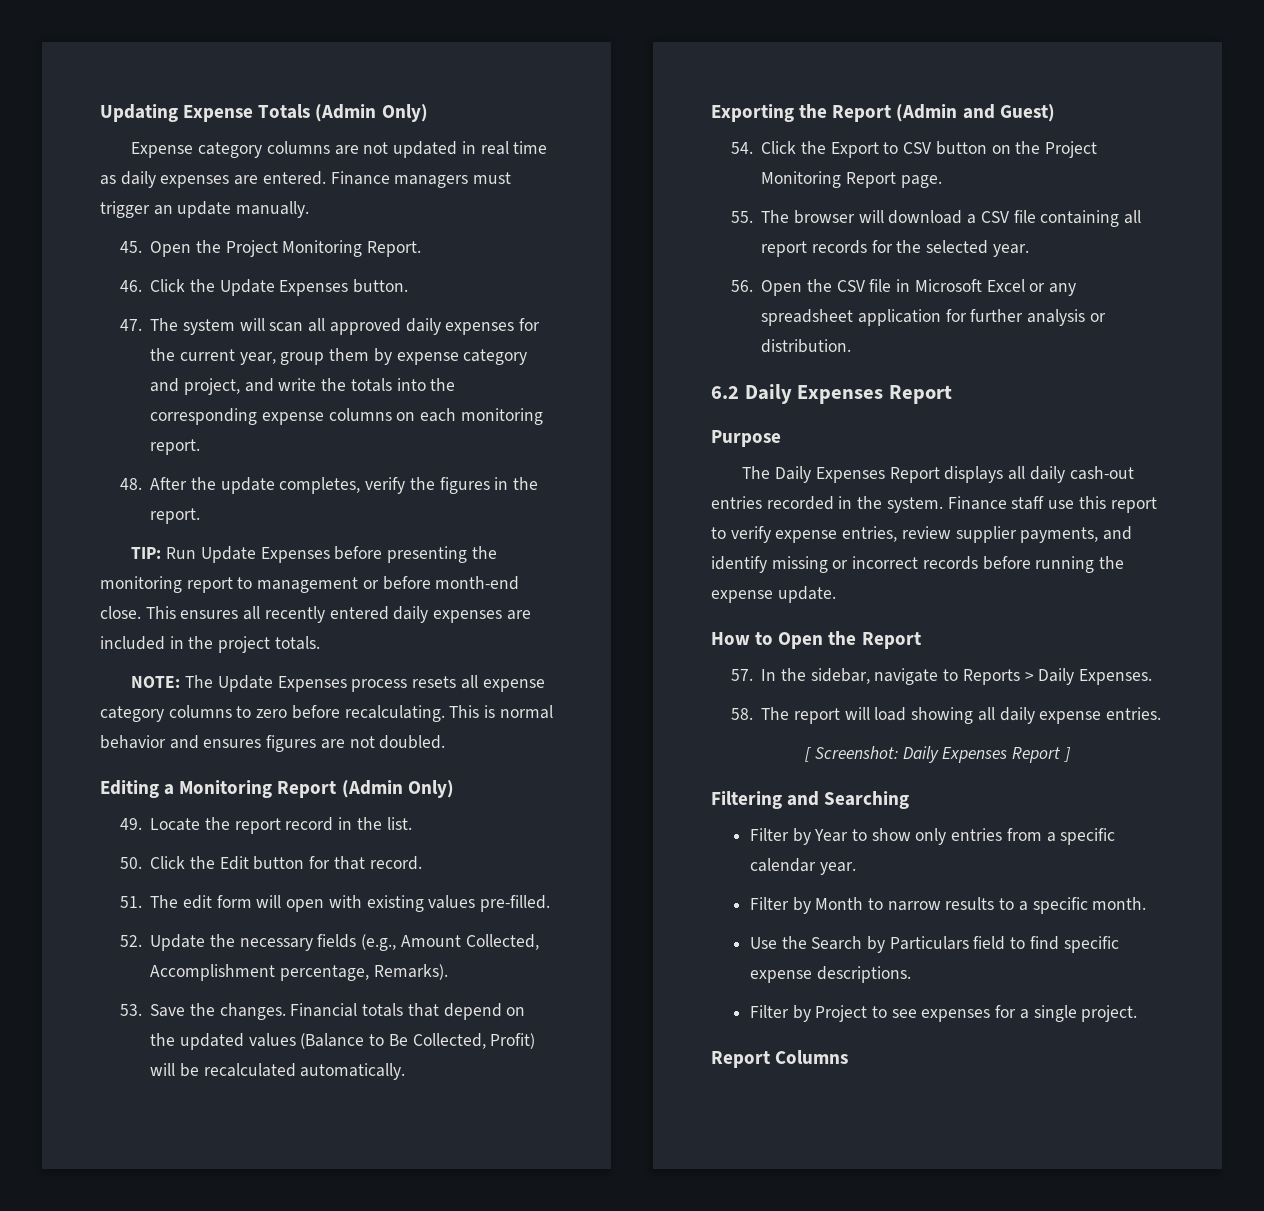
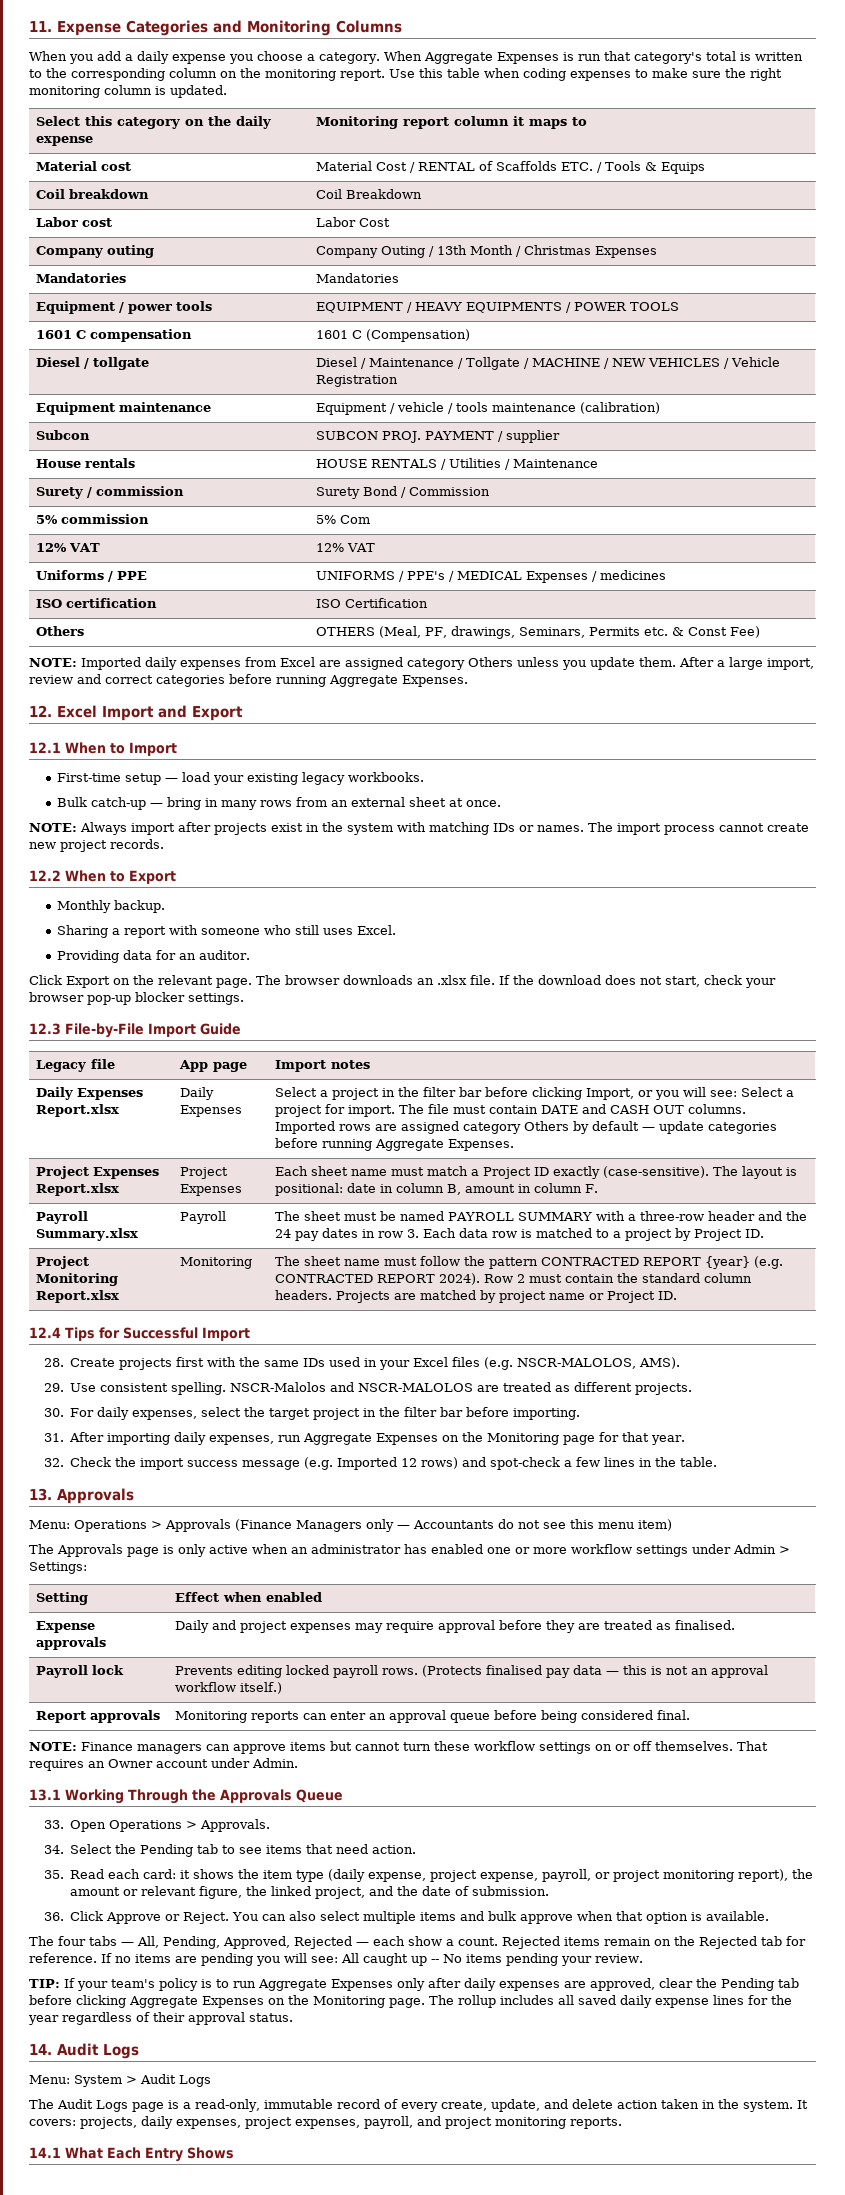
- Updating Expense Totals (Admin Only)
- Expense category columns are not updated in real time as daily expenses are entered. Finance managers must trigger an update manually.
- 45. Open the Project Monitoring Report.
- 46. Click the Update Expenses button.
- 47. The system will scan all approved daily expenses for the current year, group them by expense category and project, and write the totals into the corresponding expense columns on each monitoring report.
- 48. After the update completes, verify the figures in the report.
- TIP: Run Update Expenses before presenting the monitoring report to management or before month-end close. This ensures all recently entered daily expenses are included in the project totals.
- NOTE: The Update Expenses process resets all expense category columns to zero before recalculating. This is normal behavior and ensures figures are not doubled.
- Editing a Monitoring Report (Admin Only)
- 49. Locate the report record in the list.
- 50. Click the Edit button for that record.
- 51. The edit form will open with existing values pre-filled.
- 52. Update the necessary fields (e.g., Amount Collected, Accomplishment percentage, Remarks).
- 53. Save the changes. Financial totals that depend on the updated values (Balance to Be Collected, Profit) will be recalculated automatically.
- Exporting the Report (Admin and Guest)
- 54. Click the Export to CSV button on the Project Monitoring Report page.
- 55. The browser will download a CSV file containing all report records for the selected year.
- 56. Open the CSV file in Microsoft Excel or any spreadsheet application for further analysis or distribution.
- 6.2 Daily Expenses Report
- Purpose
- The Daily Expenses Report displays all daily cash-out entries recorded in the system. Finance staff use this report to verify expense entries, review supplier payments, and identify missing or incorrect records before running the expense update.
- How to Open the Report
- 57. In the sidebar, navigate to Reports > Daily Expenses.
- 58. The report will load showing all daily expense entries.
- [ Screenshot: Daily Expenses Report ]
- Filtering and Searching
- Filter by Year to show only entries from a specific calendar year.
- Filter by Month to narrow results to a specific month.
- Use the Search by Particulars field to find specific expense descriptions.
- Filter by Project to see expenses for a single project.
- Report Columns
+ 11. Expense Categories and Monitoring Columns
+ When you add a daily expense you choose a category. When Aggregate Expenses is run that category's total is written to the corresponding column on the monitoring report. Use this table when coding expenses to make sure the right monitoring column is updated.
+ Select this category on the daily expense | Monitoring report column it maps to
+ Material cost | Material Cost / RENTAL of Scaffolds ETC. / Tools & Equips
+ Coil breakdown | Coil Breakdown
+ Labor cost | Labor Cost
+ Company outing | Company Outing / 13th Month / Christmas Expenses
+ Mandatories | Mandatories
+ Equipment / power tools | EQUIPMENT / HEAVY EQUIPMENTS / POWER TOOLS
+ 1601 C compensation | 1601 C (Compensation)
+ Diesel / tollgate | Diesel / Maintenance / Tollgate / MACHINE / NEW VEHICLES / Vehicle Registration
+ Equipment maintenance | Equipment / vehicle / tools maintenance (calibration)
+ Subcon | SUBCON PROJ. PAYMENT / supplier
+ House rentals | HOUSE RENTALS / Utilities / Maintenance
+ Surety / commission | Surety Bond / Commission
+ 5% commission | 5% Com
+ 12% VAT | 12% VAT
+ Uniforms / PPE | UNIFORMS / PPE's / MEDICAL Expenses / medicines
+ ISO certification | ISO Certification
+ Others | OTHERS (Meal, PF, drawings, Seminars, Permits etc. & Const Fee)
+ NOTE: Imported daily expenses from Excel are assigned category Others unless you update them. After a large import, review and correct categories before running Aggregate Expenses.
+ 12. Excel Import and Export
+ 12.1 When to Import
+ First-time setup — load your existing legacy workbooks.
+ Bulk catch-up — bring in many rows from an external sheet at once.
+ NOTE: Always import after projects exist in the system with matching IDs or names. The import process cannot create new project records.
+ 12.2 When to Export
+ Monthly backup.
+ Sharing a report with someone who still uses Excel.
+ Providing data for an auditor.
+ Click Export on the relevant page. The browser downloads an .xlsx file. If the download does not start, check your browser pop-up blocker settings.
+ 12.3 File-by-File Import Guide
+ Legacy file | App page | Import notes
+ Daily Expenses Report.xlsx | Daily Expenses | Select a project in the filter bar before clicking Import, or you will see: Select a project for import. The file must contain DATE and CASH OUT columns. Imported rows are assigned category Others by default — update categories before running Aggregate Expenses.
+ Project Expenses Report.xlsx | Project Expenses | Each sheet name must match a Project ID exactly (case-sensitive). The layout is positional: date in column B, amount in column F.
+ Payroll Summary.xlsx | Payroll | The sheet must be named PAYROLL SUMMARY with a three-row header and the 24 pay dates in row 3. Each data row is matched to a project by Project ID.
+ Project Monitoring Report.xlsx | Monitoring | The sheet name must follow the pattern CONTRACTED REPORT {year} (e.g. CONTRACTED REPORT 2024). Row 2 must contain the standard column headers. Projects are matched by project name or Project ID.
+ 12.4 Tips for Successful Import
+ 28. Create projects first with the same IDs used in your Excel files (e.g. NSCR-MALOLOS, AMS).
+ 29. Use consistent spelling. NSCR-Malolos and NSCR-MALOLOS are treated as different projects.
+ 30. For daily expenses, select the target project in the filter bar before importing.
+ 31. After importing daily expenses, run Aggregate Expenses on the Monitoring page for that year.
+ 32. Check the import success message (e.g. Imported 12 rows) and spot-check a few lines in the table.
+ 13. Approvals
+ Menu: Operations > Approvals (Finance Managers only — Accountants do not see this menu item)
+ The Approvals page is only active when an administrator has enabled one or more workflow settings under Admin > Settings:
+ Setting | Effect when enabled
+ Expense approvals | Daily and project expenses may require approval before they are treated as finalised.
+ Payroll lock | Prevents editing locked payroll rows. (Protects finalised pay data — this is not an approval workflow itself.)
+ Report approvals | Monitoring reports can enter an approval queue before being considered final.
+ NOTE: Finance managers can approve items but cannot turn these workflow settings on or off themselves. That requires an Owner account under Admin.
+ 13.1 Working Through the Approvals Queue
+ 33. Open Operations > Approvals.
+ 34. Select the Pending tab to see items that need action.
+ 35. Read each card: it shows the item type (daily expense, project expense, payroll, or project monitoring report), the amount or relevant figure, the linked project, and the date of submission.
+ 36. Click Approve or Reject. You can also select multiple items and bulk approve when that option is available.
+ The four tabs — All, Pending, Approved, Rejected — each show a count. Rejected items remain on the Rejected tab for reference. If no items are pending you will see: All caught up -- No items pending your review.
+ TIP: If your team's policy is to run Aggregate Expenses only after daily expenses are approved, clear the Pending tab before clicking Aggregate Expenses on the Monitoring page. The rollup includes all saved daily expense lines for the year regardless of their approval status.
+ 14. Audit Logs
+ Menu: System > Audit Logs
+ The Audit Logs page is a read-only, immutable record of every create, update, and delete action taken in the system. It covers: projects, daily expenses, project expenses, payroll, and project monitoring reports.
+ 14.1 What Each Entry Shows

